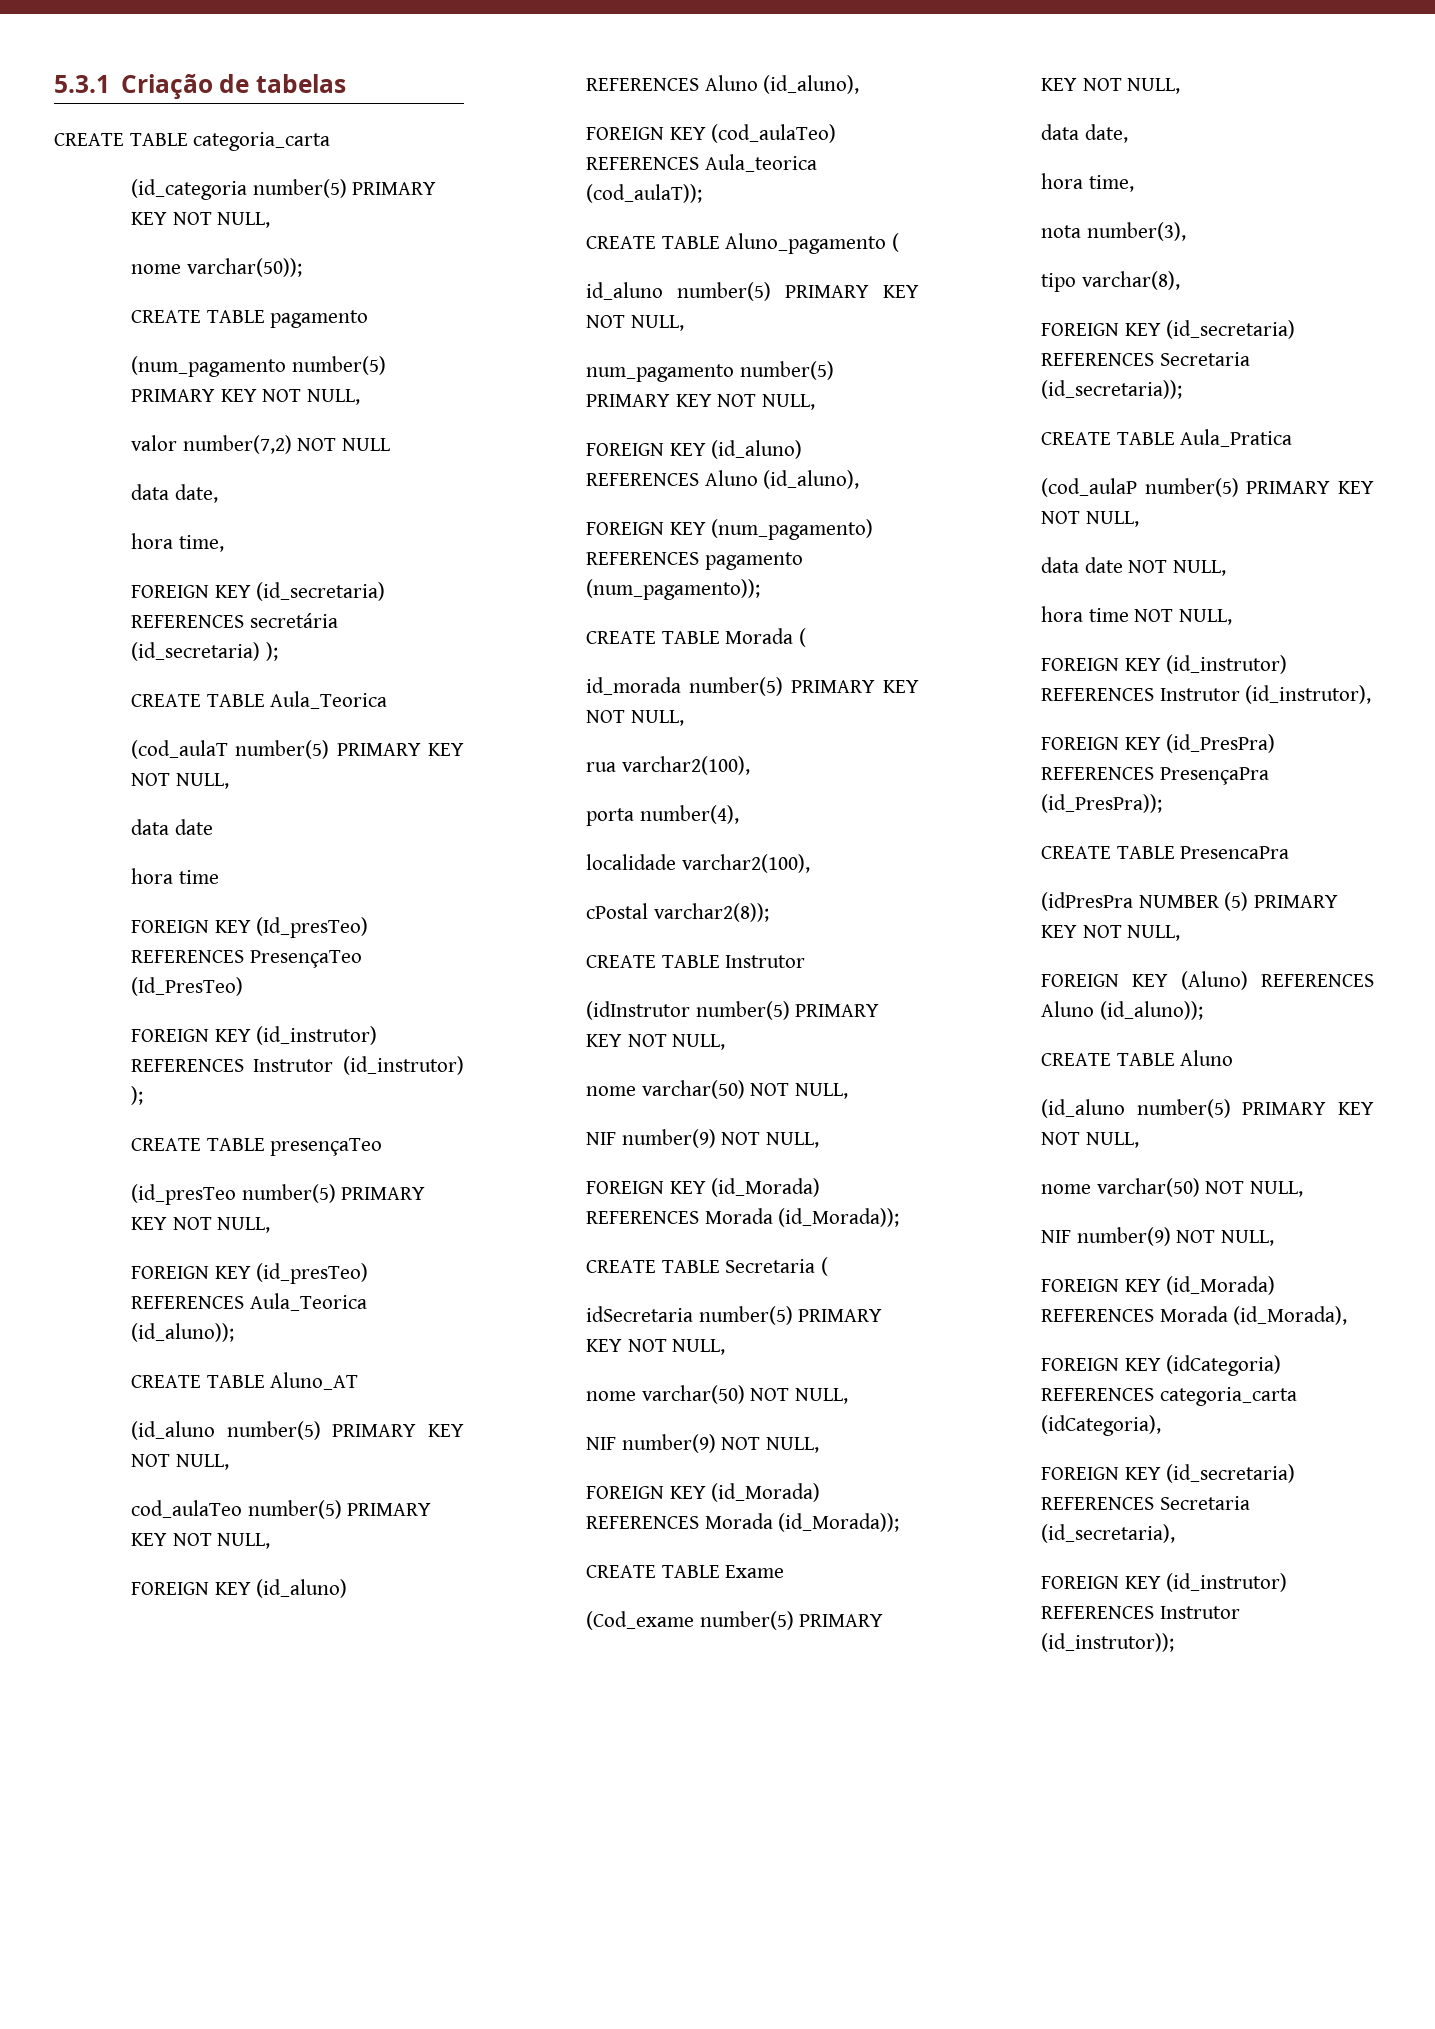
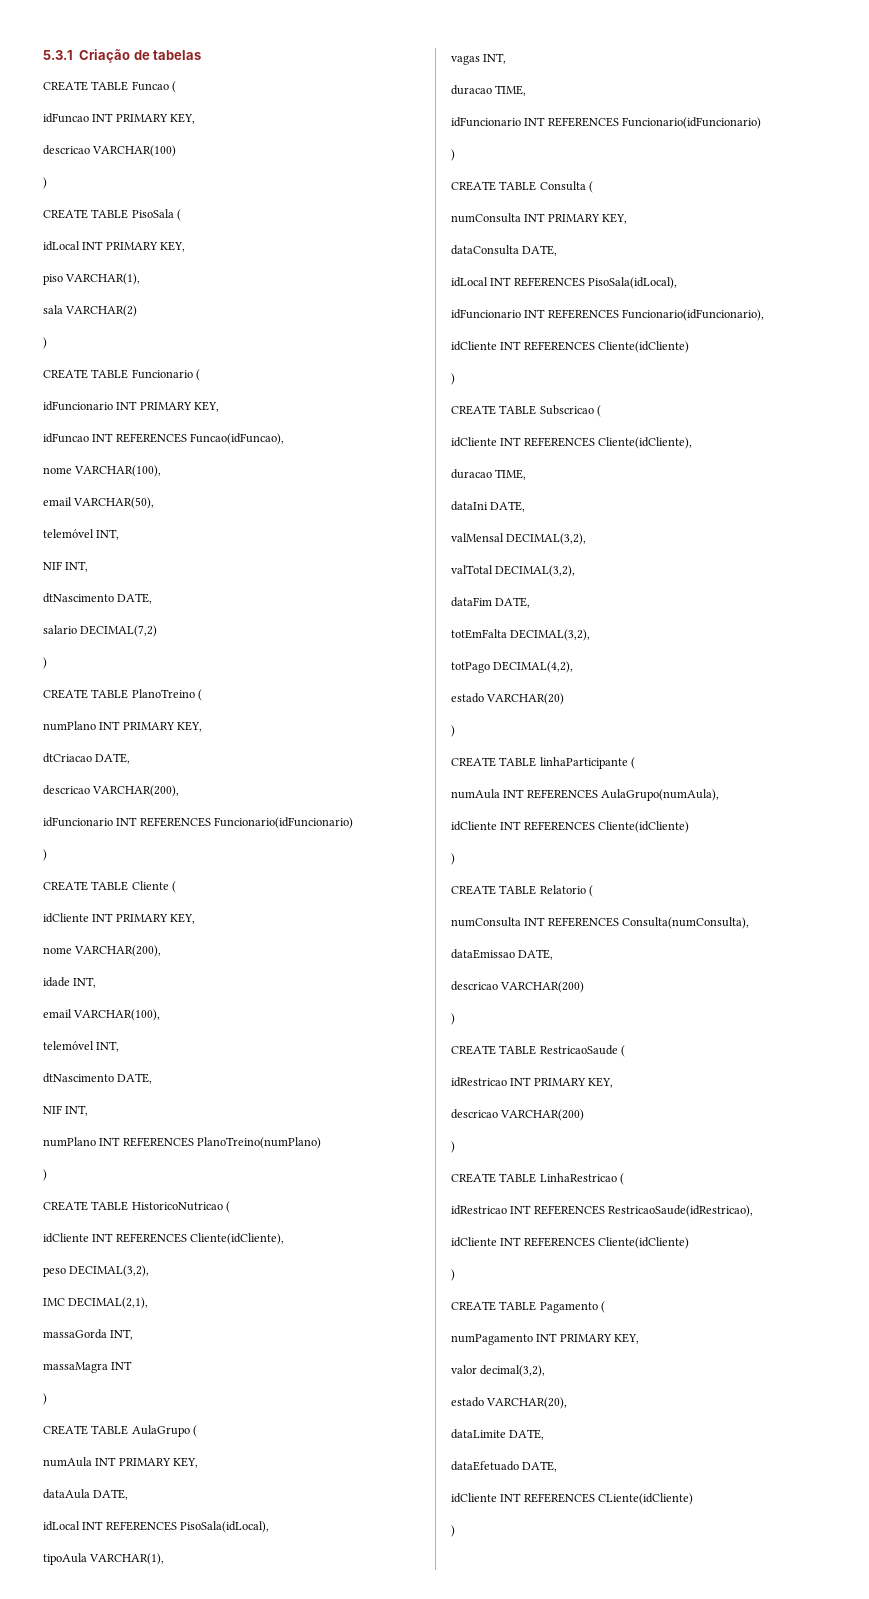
- CREATE TABLE categoria_carta
- (id_categoria number(5) PRIMARY KEY NOT NULL,
- nome varchar(50));
- CREATE TABLE pagamento
- (num_pagamento number(5) PRIMARY KEY NOT NULL,
- valor number(7,2) NOT NULL
- data date,
- hora time,
- FOREIGN KEY (id_secretaria) REFERENCES secretária (id_secretaria) );
- CREATE TABLE Aula_Teorica
- (cod_aulaT number(5) PRIMARY KEY NOT NULL,
- data date
- hora time
- FOREIGN KEY (Id_presTeo) REFERENCES PresençaTeo (Id_PresTeo)
- FOREIGN KEY (id_instrutor) REFERENCES Instrutor (id_instrutor) );
- CREATE TABLE presençaTeo
- (id_presTeo number(5) PRIMARY KEY NOT NULL,
- FOREIGN KEY (id_presTeo) REFERENCES Aula_Teorica (id_aluno));
- CREATE TABLE Aluno_AT
- (id_aluno number(5) PRIMARY KEY NOT NULL,
- cod_aulaTeo number(5) PRIMARY KEY NOT NULL,
- FOREIGN KEY (id_aluno) REFERENCES Aluno (id_aluno),
- FOREIGN KEY (cod_aulaTeo) REFERENCES Aula_teorica (cod_aulaT));
- CREATE TABLE Aluno_pagamento (
- id_aluno number(5) PRIMARY KEY NOT NULL,
- num_pagamento number(5) PRIMARY KEY NOT NULL,
- FOREIGN KEY (id_aluno) REFERENCES Aluno (id_aluno),
- FOREIGN KEY (num_pagamento) REFERENCES pagamento (num_pagamento));
- CREATE TABLE Morada (
- id_morada number(5) PRIMARY KEY NOT NULL,
- rua varchar2(100),
- porta number(4),
- localidade varchar2(100),
- cPostal varchar2(8));
- CREATE TABLE Instrutor
- (idInstrutor number(5) PRIMARY KEY NOT NULL,
- nome varchar(50) NOT NULL,
- NIF number(9) NOT NULL,
- FOREIGN KEY (id_Morada) REFERENCES Morada (id_Morada));
- CREATE TABLE Secretaria (
- idSecretaria number(5) PRIMARY KEY NOT NULL,
- nome varchar(50) NOT NULL,
- NIF number(9) NOT NULL,
- FOREIGN KEY (id_Morada) REFERENCES Morada (id_Morada));
- CREATE TABLE Exame
- (Cod_exame number(5) PRIMARY KEY NOT NULL,
- data date,
- hora time,
- nota number(3),
- tipo varchar(8),
- FOREIGN KEY (id_secretaria) REFERENCES Secretaria (id_secretaria));
- CREATE TABLE Aula_Pratica
- (cod_aulaP number(5) PRIMARY KEY NOT NULL,
- data date NOT NULL,
- hora time NOT NULL,
- FOREIGN KEY (id_instrutor) REFERENCES Instrutor (id_instrutor),
- FOREIGN KEY (id_PresPra) REFERENCES PresençaPra (id_PresPra));
- CREATE TABLE PresencaPra
- (idPresPra NUMBER (5) PRIMARY KEY NOT NULL,
- FOREIGN KEY (Aluno) REFERENCES Aluno (id_aluno));
- CREATE TABLE Aluno
- (id_aluno number(5) PRIMARY KEY NOT NULL,
- nome varchar(50) NOT NULL,
- NIF number(9) NOT NULL,
- FOREIGN KEY (id_Morada) REFERENCES Morada (id_Morada),
- FOREIGN KEY (idCategoria) REFERENCES categoria_carta (idCategoria),
- FOREIGN KEY (id_secretaria) REFERENCES Secretaria (id_secretaria),
- FOREIGN KEY (id_instrutor) REFERENCES Instrutor (id_instrutor));
+ CREATE TABLE Funcao (
+ idFuncao INT PRIMARY KEY,
+ descricao VARCHAR(100)
+ )
+ CREATE TABLE PisoSala (
+ idLocal INT PRIMARY KEY,
+ piso VARCHAR(1),
+ sala VARCHAR(2)
+ )
+ CREATE TABLE Funcionario (
+ idFuncionario INT PRIMARY KEY,
+ idFuncao INT REFERENCES Funcao(idFuncao),
+ nome VARCHAR(100),
+ email VARCHAR(50),
+ telemóvel INT,
+ NIF INT,
+ dtNascimento DATE,
+ salario DECIMAL(7,2)
+ )
+ CREATE TABLE PlanoTreino (
+ numPlano INT PRIMARY KEY,
+ dtCriacao DATE,
+ descricao VARCHAR(200),
+ idFuncionario INT REFERENCES Funcionario(idFuncionario)
+ )
+ CREATE TABLE Cliente (
+ idCliente INT PRIMARY KEY,
+ nome VARCHAR(200),
+ idade INT,
+ email VARCHAR(100),
+ telemóvel INT,
+ dtNascimento DATE,
+ NIF INT,
+ numPlano INT REFERENCES PlanoTreino(numPlano)
+ )
+ CREATE TABLE HistoricoNutricao (
+ idCliente INT REFERENCES Cliente(idCliente),
+ peso DECIMAL(3,2),
+ IMC DECIMAL(2,1),
+ massaGorda INT,
+ massaMagra INT
+ )
+ CREATE TABLE AulaGrupo (
+ numAula INT PRIMARY KEY,
+ dataAula DATE,
+ idLocal INT REFERENCES PisoSala(idLocal),
+ tipoAula VARCHAR(1),
+ vagas INT,
+ duracao TIME,
+ idFuncionario INT REFERENCES Funcionario(idFuncionario)
+ )
+ CREATE TABLE Consulta (
+ numConsulta INT PRIMARY KEY,
+ dataConsulta DATE,
+ idLocal INT REFERENCES PisoSala(idLocal),
+ idFuncionario INT REFERENCES Funcionario(idFuncionario),
+ idCliente INT REFERENCES Cliente(idCliente)
+ )
+ CREATE TABLE Subscricao (
+ idCliente INT REFERENCES Cliente(idCliente),
+ duracao TIME,
+ dataIni DATE,
+ valMensal DECIMAL(3,2),
+ valTotal DECIMAL(3,2),
+ dataFim DATE,
+ totEmFalta DECIMAL(3,2),
+ totPago DECIMAL(4,2),
+ estado VARCHAR(20)
+ )
+ CREATE TABLE linhaParticipante (
+ numAula INT REFERENCES AulaGrupo(numAula),
+ idCliente INT REFERENCES Cliente(idCliente)
+ )
+ CREATE TABLE Relatorio (
+ numConsulta INT REFERENCES Consulta(numConsulta),
+ dataEmissao DATE,
+ descricao VARCHAR(200)
+ )
+ CREATE TABLE RestricaoSaude (
+ idRestricao INT PRIMARY KEY,
+ descricao VARCHAR(200)
+ )
+ CREATE TABLE LinhaRestricao (
+ idRestricao INT REFERENCES RestricaoSaude(idRestricao),
+ idCliente INT REFERENCES Cliente(idCliente)
+ )
+ CREATE TABLE Pagamento (
+ numPagamento INT PRIMARY KEY,
+ valor decimal(3,2),
+ estado VARCHAR(20),
+ dataLimite DATE,
+ dataEfetuado DATE,
+ idCliente INT REFERENCES CLiente(idCliente)
+ )

